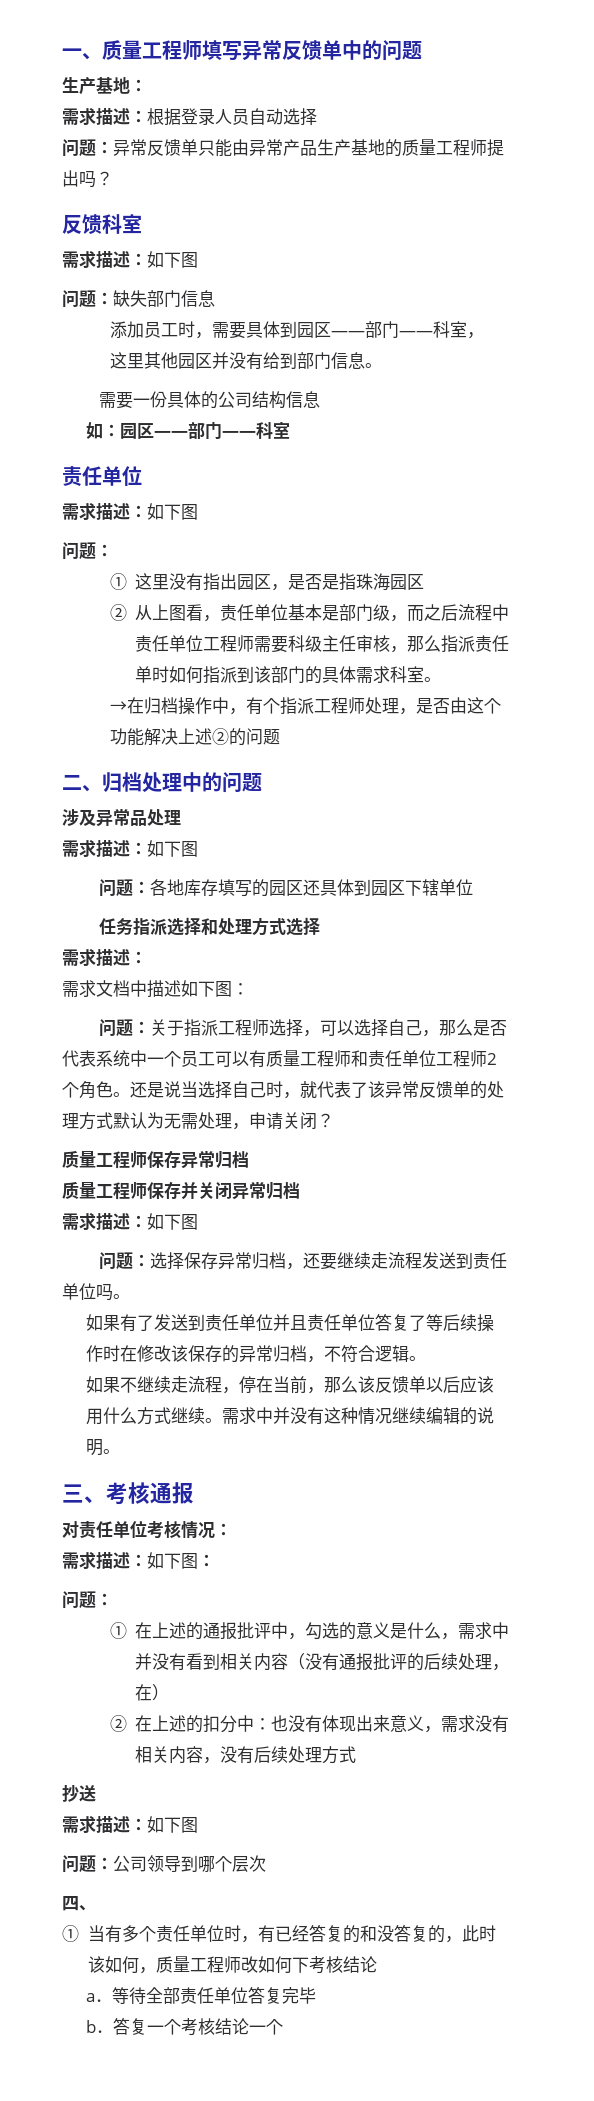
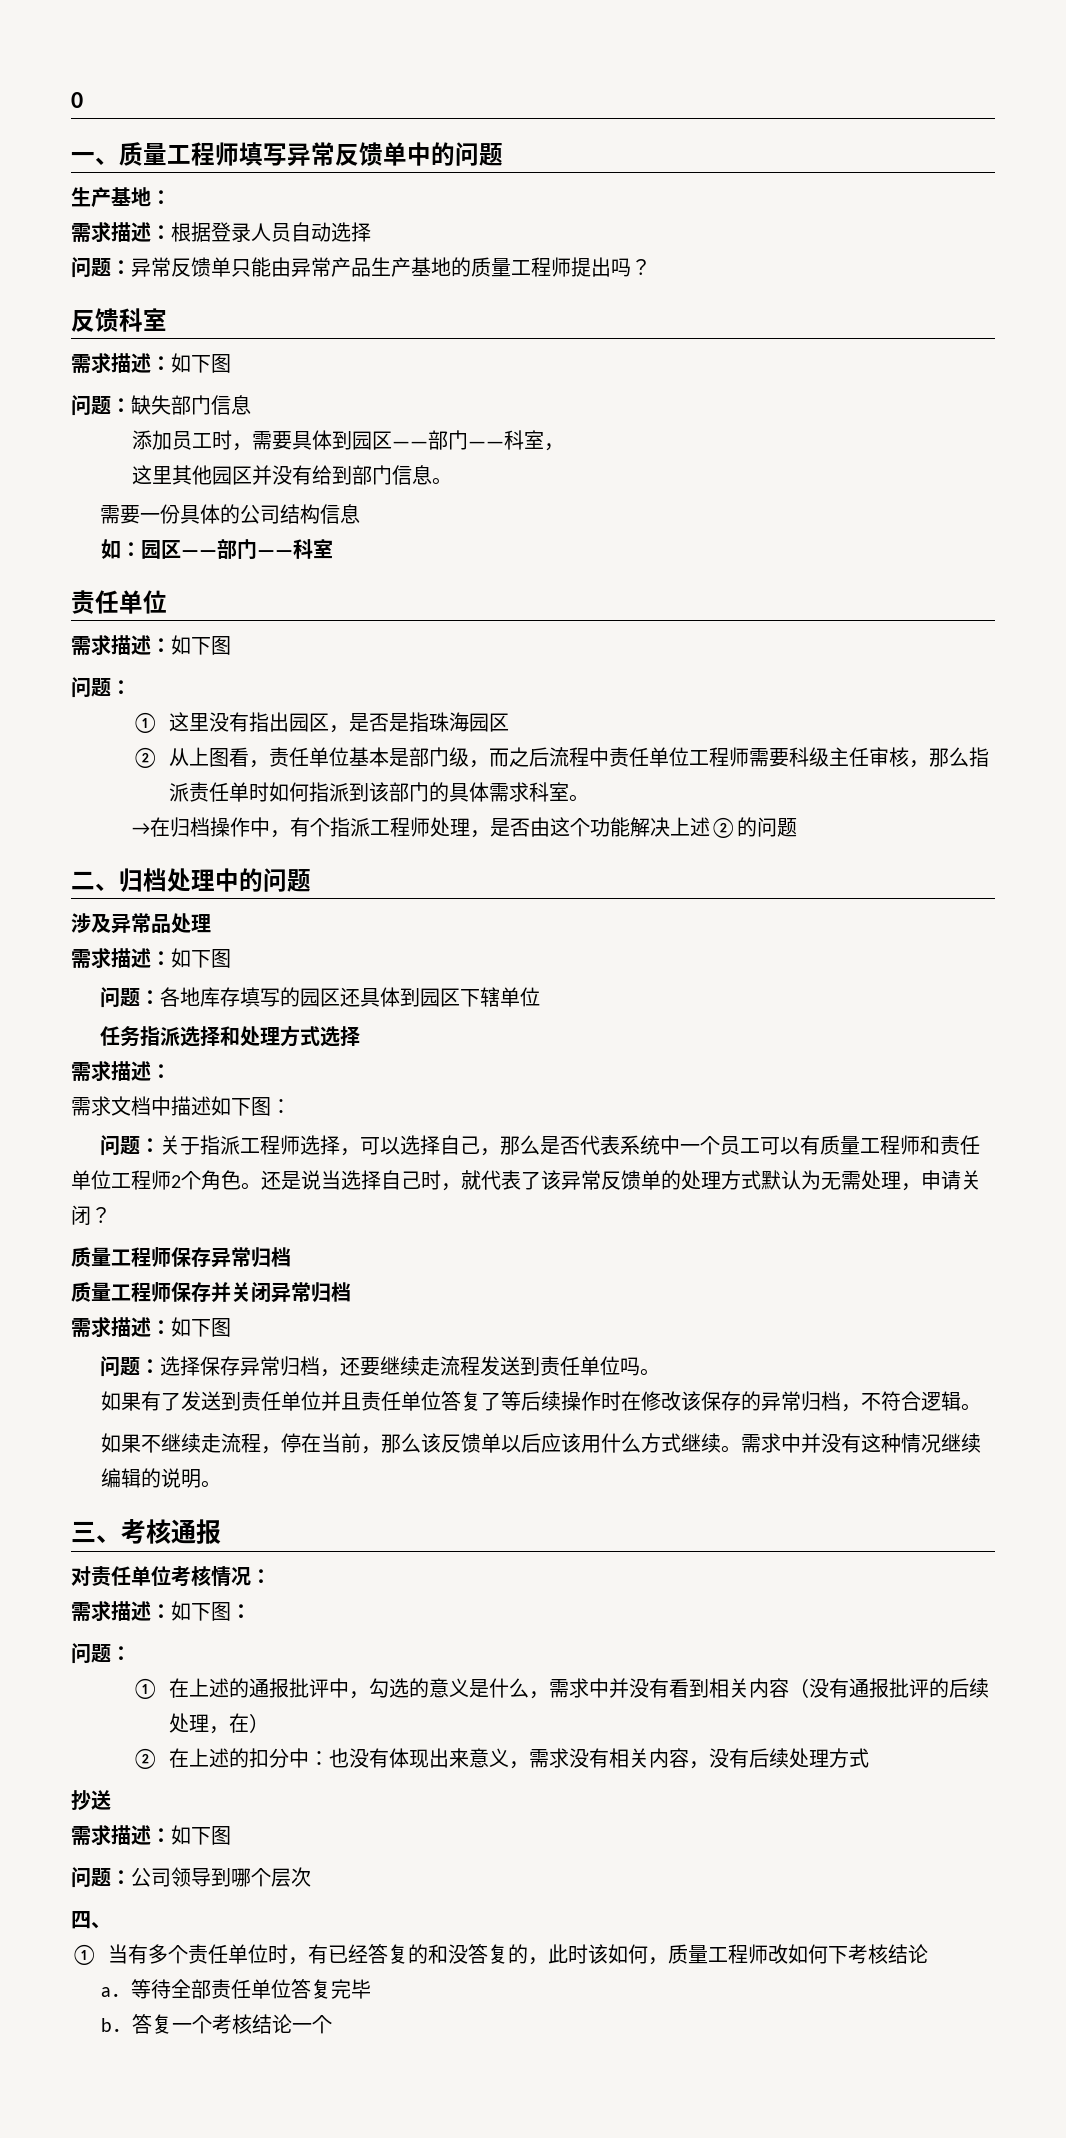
+ 0

